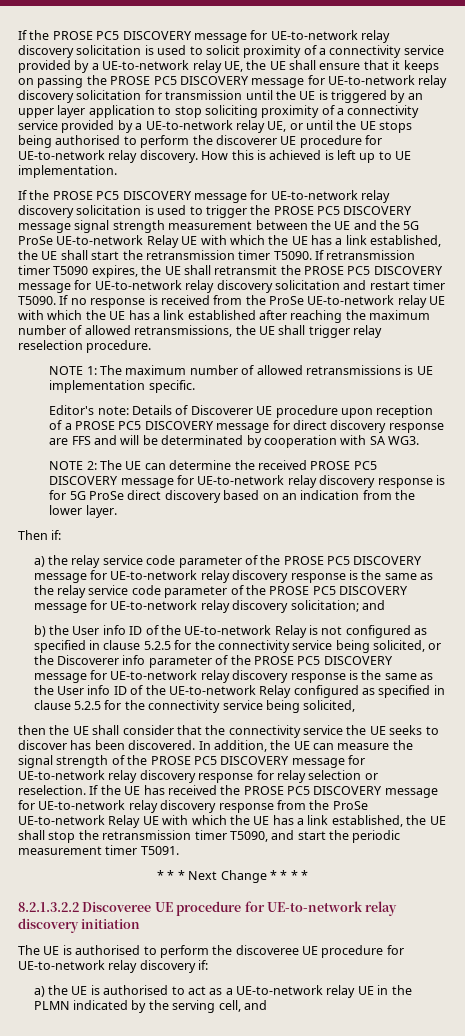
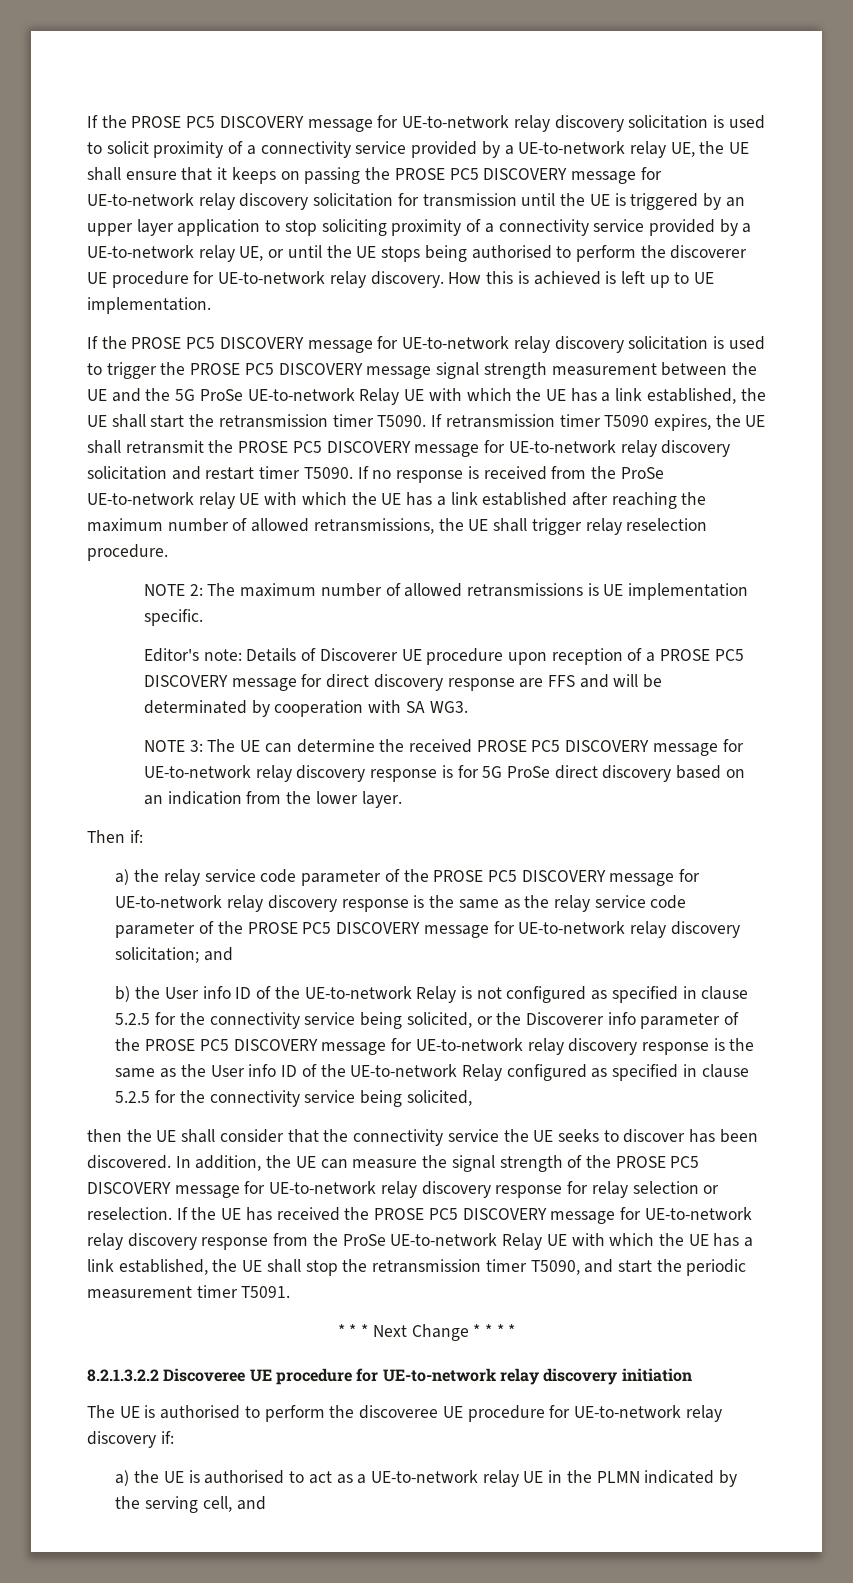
- NOTE 1: The maximum number of allowed retransmissions is UE implementation specific.
+ NOTE 2: The maximum number of allowed retransmissions is UE implementation specific.
- NOTE 2: The UE can determine the received PROSE PC5 DISCOVERY message for UE-to-network relay discovery response is for 5G ProSe direct discovery based on an indication from the lower layer.
+ NOTE 3: The UE can determine the received PROSE PC5 DISCOVERY message for UE-to-network relay discovery response is for 5G ProSe direct discovery based on an indication from the lower layer.

